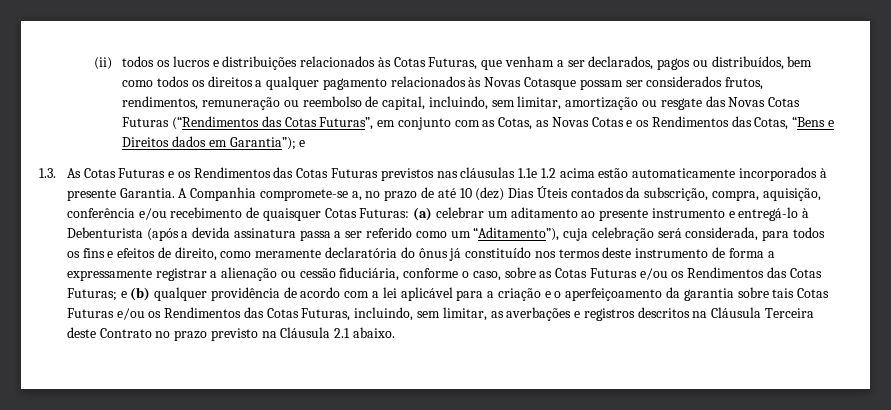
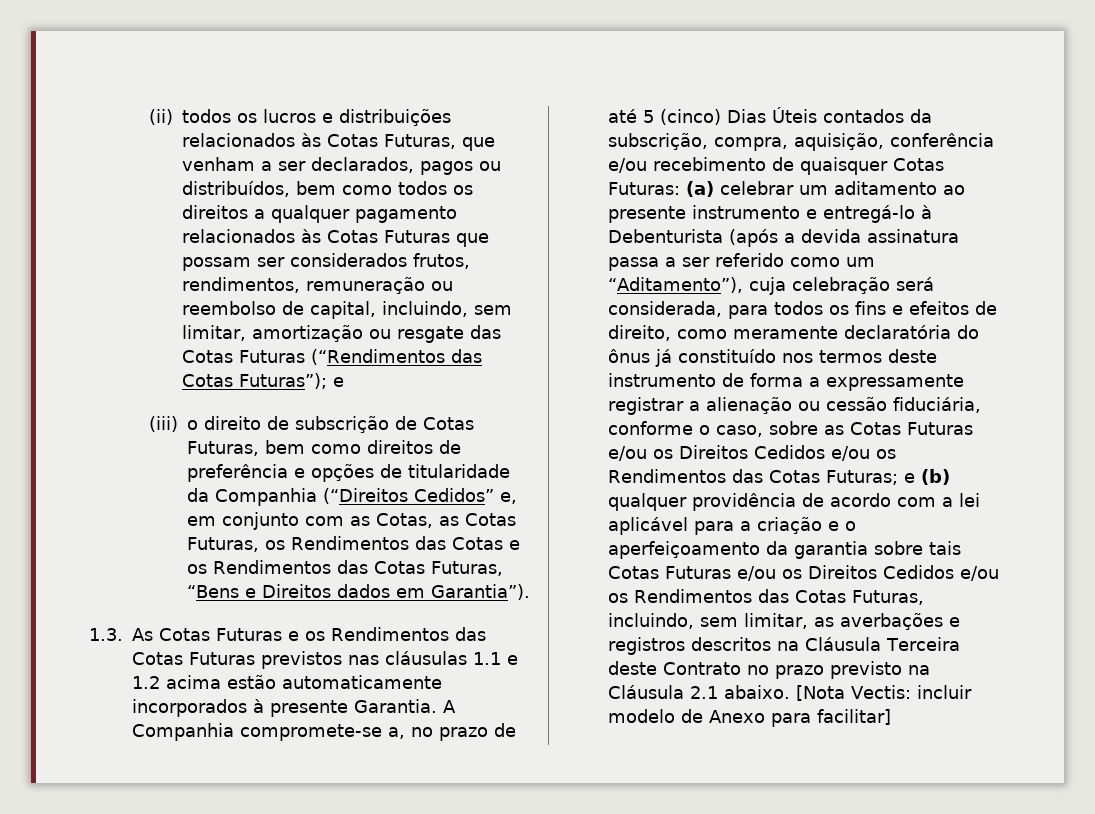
- (ii) todos os lucros e distribuições relacionados às Cotas Futuras, que venham a ser declarados, pagos ou distribuídos, bem como todos os direitos a qualquer pagamento relacionados às Novas Cotasque possam ser considerados frutos, rendimentos, remuneração ou reembolso de capital, incluindo, sem limitar, amortização ou resgate das Novas Cotas Futuras (“Rendimentos das Cotas Futuras”, em conjunto com as Cotas, as Novas Cotas e os Rendimentos das Cotas, “Bens e Direitos dados em Garantia”); e
+ (ii) todos os lucros e distribuições relacionados às Cotas Futuras, que venham a ser declarados, pagos ou distribuídos, bem como todos os direitos a qualquer pagamento relacionados às Cotas Futuras que possam ser considerados frutos, rendimentos, remuneração ou reembolso de capital, incluindo, sem limitar, amortização ou resgate das Cotas Futuras (“Rendimentos das Cotas Futuras”); e
+ (iii) o direito de subscrição de Cotas Futuras, bem como direitos de preferência e opções de titularidade da Companhia (“Direitos Cedidos” e, em conjunto com as Cotas, as Cotas Futuras, os Rendimentos das Cotas e os Rendimentos das Cotas Futuras, “Bens e Direitos dados em Garantia”).
- 1.3. As Cotas Futuras e os Rendimentos das Cotas Futuras previstos nas cláusulas 1.1e 1.2 acima estão automaticamente incorporados à presente Garantia.
+ 1.3. As Cotas Futuras e os Rendimentos das Cotas Futuras previstos nas cláusulas 1.1 e 1.2 acima estão automaticamente incorporados à presente Garantia.
- A Companhia compromete-se a, no prazo de até 10 (dez) Dias Úteis contados da subscrição, compra, aquisição, conferência e/ou recebimento de quaisquer Cotas Futuras:
+ A Companhia compromete-se a, no prazo de até 5 (cinco) Dias Úteis contados da subscrição, compra, aquisição, conferência e/ou recebimento de quaisquer Cotas Futuras:
- (a) celebrar um aditamento ao presente instrumento e entregá-lo à Debenturista (após a devida assinatura passa a ser referido como um “Aditamento”), cuja celebração será considerada, para todos os fins e efeitos de direito, como meramente declaratória do ônus já constituído nos termos deste instrumento de forma a expressamente registrar a alienação ou cessão fiduciária, conforme o caso, sobre as Cotas Futuras e/ou os Rendimentos das Cotas Futuras;
+ (a) celebrar um aditamento ao presente instrumento e entregá-lo à Debenturista (após a devida assinatura passa a ser referido como um “Aditamento”), cuja celebração será considerada, para todos os fins e efeitos de direito, como meramente declaratória do ônus já constituído nos termos deste instrumento de forma a expressamente registrar a alienação ou cessão fiduciária, conforme o caso, sobre as Cotas Futuras e/ou os Direitos Cedidos e/ou os Rendimentos das Cotas Futuras;
- e (b) qualquer providência de acordo com a lei aplicável para a criação e o aperfeiçoamento da garantia sobre tais Cotas Futuras e/ou os Rendimentos das Cotas Futuras, incluindo, sem limitar, as averbações e registros descritos na Cláusula Terceira deste Contrato no prazo previsto na Cláusula 2.1 abaixo.
+ e (b) qualquer providência de acordo com a lei aplicável para a criação e o aperfeiçoamento da garantia sobre tais Cotas Futuras e/ou os Direitos Cedidos e/ou os Rendimentos das Cotas Futuras, incluindo, sem limitar, as averbações e registros descritos na Cláusula Terceira deste Contrato no prazo previsto na Cláusula 2.1 abaixo.
+ [Nota Vectis: incluir modelo de Anexo para facilitar]

